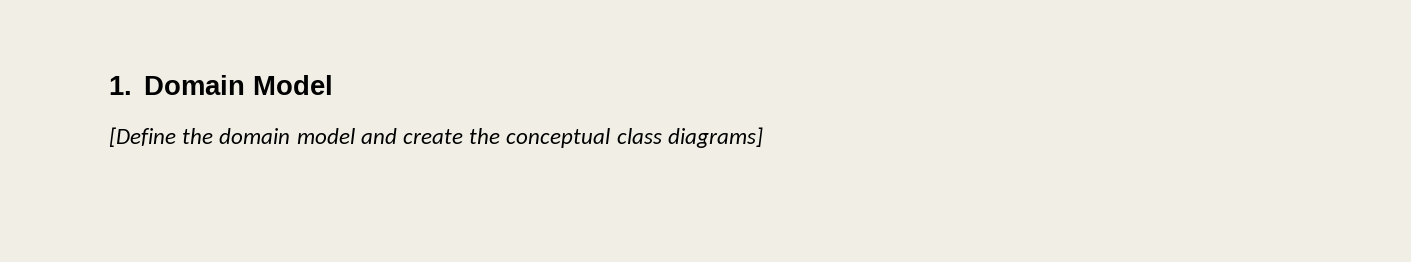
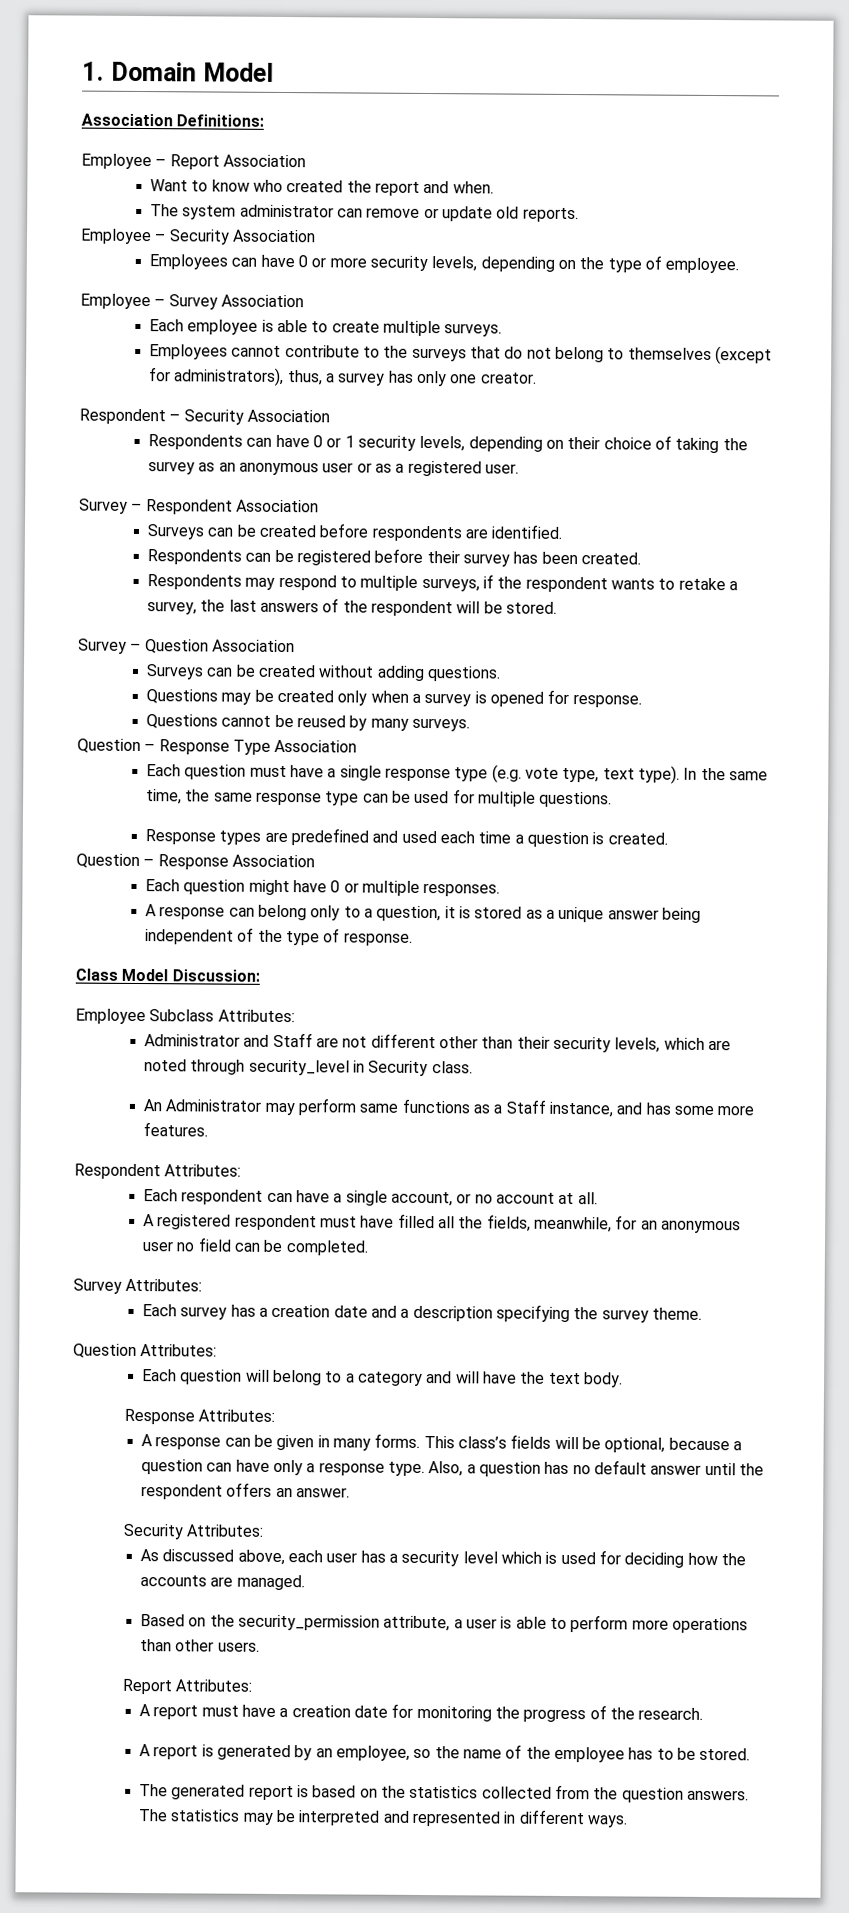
- [Define the domain model and create the conceptual class diagrams]
+ Association Definitions:
+ Employee – Report Association
+ Want to know who created the report and when.
+ The system administrator can remove or update old reports.
+ Employee – Security Association
+ Employees can have 0 or more security levels, depending on the type of employee.
+ Employee – Survey Association
+ Each employee is able to create multiple surveys.
+ Employees cannot contribute to the surveys that do not belong to themselves (except for administrators), thus, a survey has only one creator.
+ Respondent – Security Association
+ Respondents can have 0 or 1 security levels, depending on their choice of taking the survey as an anonymous user or as a registered user.
+ Survey – Respondent Association
+ Surveys can be created before respondents are identified.
+ Respondents can be registered before their survey has been created.
+ Respondents may respond to multiple surveys, if the respondent wants to retake a survey, the last answers of the respondent will be stored.
+ Survey – Question Association
+ Surveys can be created without adding questions.
+ Questions may be created only when a survey is opened for response.
+ Questions cannot be reused by many surveys.
+ Question – Response Type Association
+ Each question must have a single response type (e.g. vote type, text type). In the same time, the same response type can be used for multiple questions.
+ Response types are predefined and used each time a question is created.
+ Question – Response Association
+ Each question might have 0 or multiple responses.
+ A response can belong only to a question, it is stored as a unique answer being independent of the type of response.
+ Class Model Discussion:
+ Employee Subclass Attributes:
+ Administrator and Staff are not different other than their security levels, which are noted through security_level in Security class.
+ An Administrator may perform same functions as a Staff instance, and has some more features.
+ Respondent Attributes:
+ Each respondent can have a single account, or no account at all.
+ A registered respondent must have filled all the fields, meanwhile, for an anonymous user no field can be completed.
+ Survey Attributes:
+ Each survey has a creation date and a description specifying the survey theme.
+ Question Attributes:
+ Each question will belong to a category and will have the text body.
+ Response Attributes:
+ A response can be given in many forms. This class’s fields will be optional, because a question can have only a response type. Also, a question has no default answer until the respondent offers an answer.
+ Security Attributes:
+ As discussed above, each user has a security level which is used for deciding how the accounts are managed.
+ Based on the security_permission attribute, a user is able to perform more operations than other users.
+ Report Attributes:
+ A report must have a creation date for monitoring the progress of the research.
+ A report is generated by an employee, so the name of the employee has to be stored.
+ The generated report is based on the statistics collected from the question answers. The statistics may be interpreted and represented in different ways.

